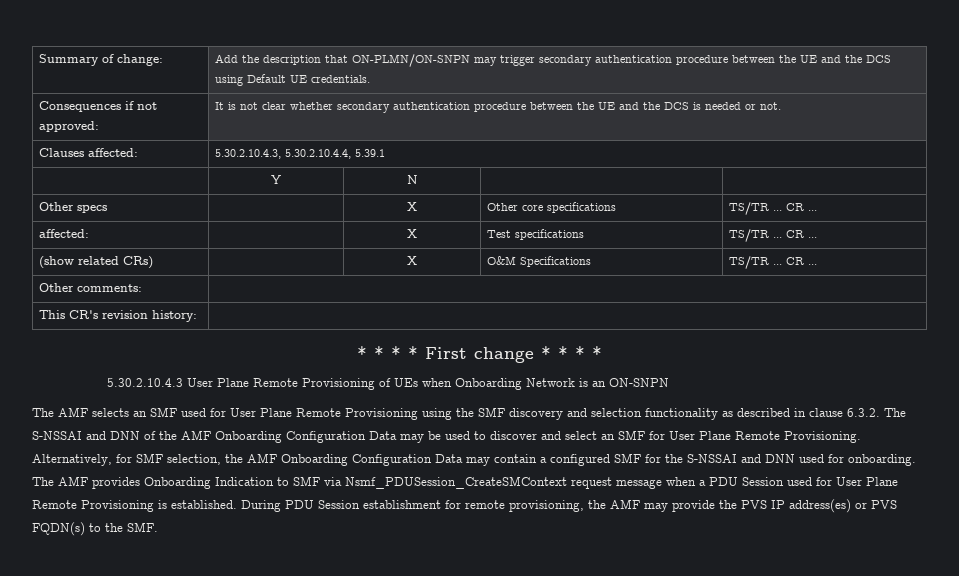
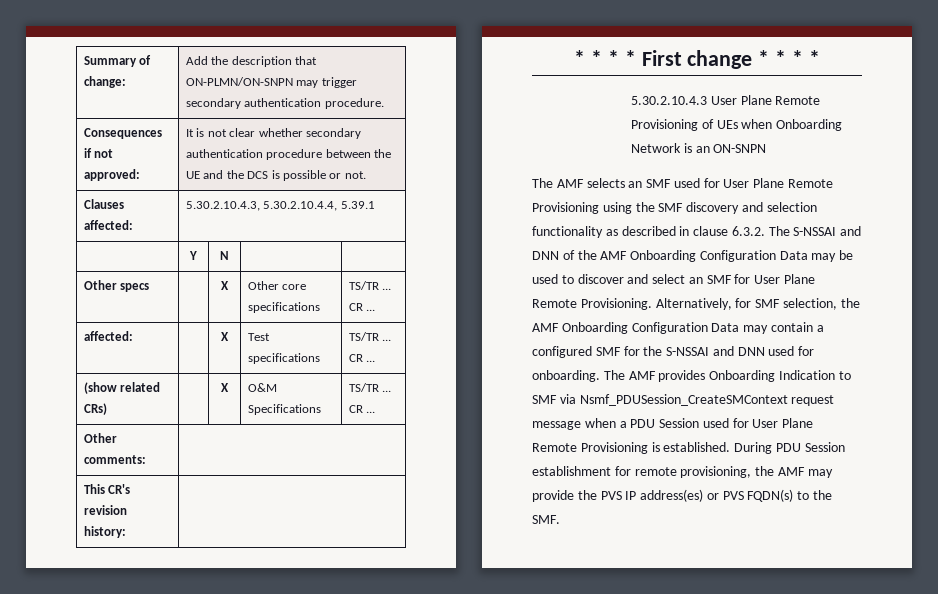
- Summary of change: | Add the description that ON-PLMN/ON-SNPN may trigger secondary authentication procedure between the UE and the DCS using Default UE credentials.
+ Summary of change: | Add the description that ON-PLMN/ON-SNPN may trigger secondary authentication procedure.
- Consequences if not approved: | It is not clear whether secondary authentication procedure between the UE and the DCS is needed or not.
+ Consequences if not approved: | It is not clear whether secondary authentication procedure between the UE and the DCS is possible or not.

